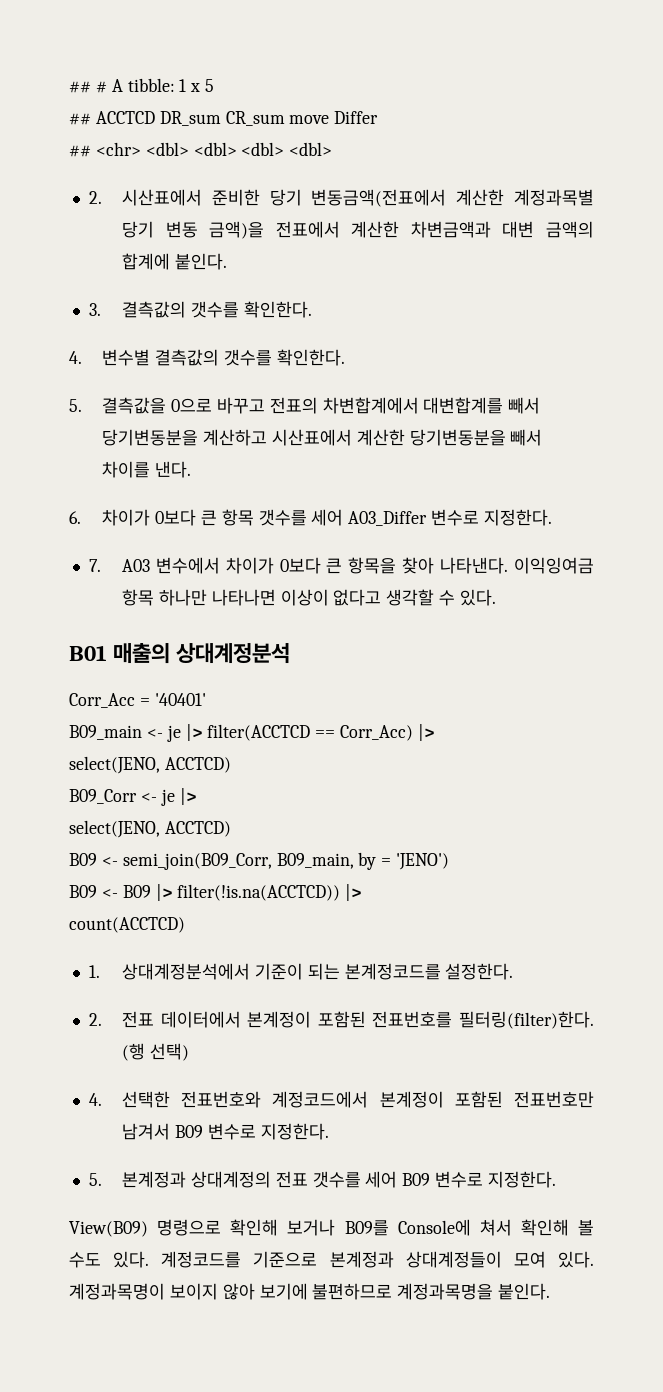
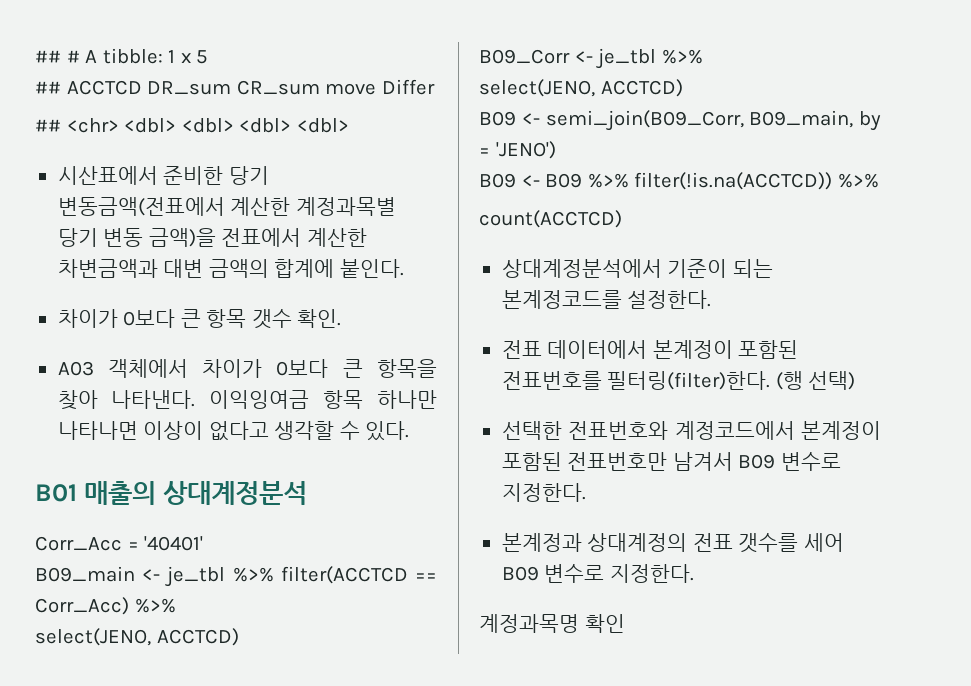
- 2. 시산표에서 준비한 당기 변동금액(전표에서 계산한 계정과목별 당기 변동 금액)을 전표에서 계산한 차변금액과 대변 금액의 합계에 붙인다.
+ 시산표에서 준비한 당기 변동금액(전표에서 계산한 계정과목별 당기 변동 금액)을 전표에서 계산한 차변금액과 대변 금액의 합계에 붙인다.
- 3. 결측값의 갯수를 확인한다.
- 4. 변수별 결측값의 갯수를 확인한다.
- 5. 결측값을 0으로 바꾸고 전표의 차변합계에서 대변합계를 빼서 당기변동분을 계산하고 시산표에서 계산한 당기변동분을 빼서 차이를 낸다.
- 6. 차이가 0보다 큰 항목 갯수를 세어 A03_Differ 변수로 지정한다.
- 7. A03 변수에서 차이가 0보다 큰 항목을 찾아 나타낸다.
+ 차이가 0보다 큰 항목 갯수 확인.
+ A03 객체에서 차이가 0보다 큰 항목을 찾아 나타낸다.
- B09_main <- je |> filter(ACCTCD == Corr_Acc) |>
+ B09_main <- je_tbl %>% filter(ACCTCD == Corr_Acc) %>%
- B09_Corr <- je |>
+ B09_Corr <- je_tbl %>%
- B09 <- B09 |> filter(!is.na(ACCTCD)) |>
+ B09 <- B09 %>% filter(!is.na(ACCTCD)) %>%
- 1. 상대계정분석에서 기준이 되는 본계정코드를 설정한다.
+ 상대계정분석에서 기준이 되는 본계정코드를 설정한다.
- 2. 전표 데이터에서 본계정이 포함된 전표번호를 필터링(filter)한다.
+ 전표 데이터에서 본계정이 포함된 전표번호를 필터링(filter)한다.
- 4. 선택한 전표번호와 계정코드에서 본계정이 포함된 전표번호만 남겨서 B09 변수로 지정한다.
+ 선택한 전표번호와 계정코드에서 본계정이 포함된 전표번호만 남겨서 B09 변수로 지정한다.
- 5. 본계정과 상대계정의 전표 갯수를 세어 B09 변수로 지정한다.
+ 본계정과 상대계정의 전표 갯수를 세어 B09 변수로 지정한다.
- View(B09) 명령으로 확인해 보거나 B09를 Console에 쳐서 확인해 볼 수도 있다. 계정코드를 기준으로 본계정과 상대계정들이 모여 있다. 계정과목명이 보이지 않아 보기에 불편하므로 계정과목명을 붙인다.
+ 계정과목명 확인

